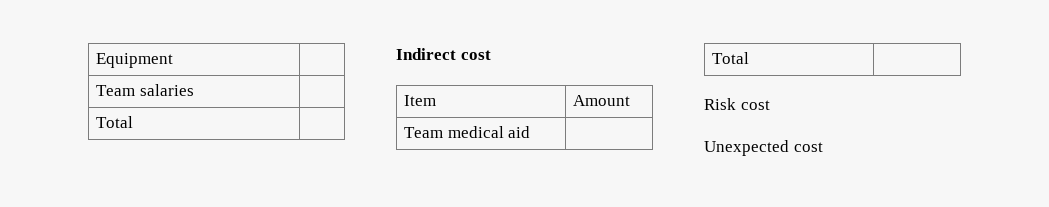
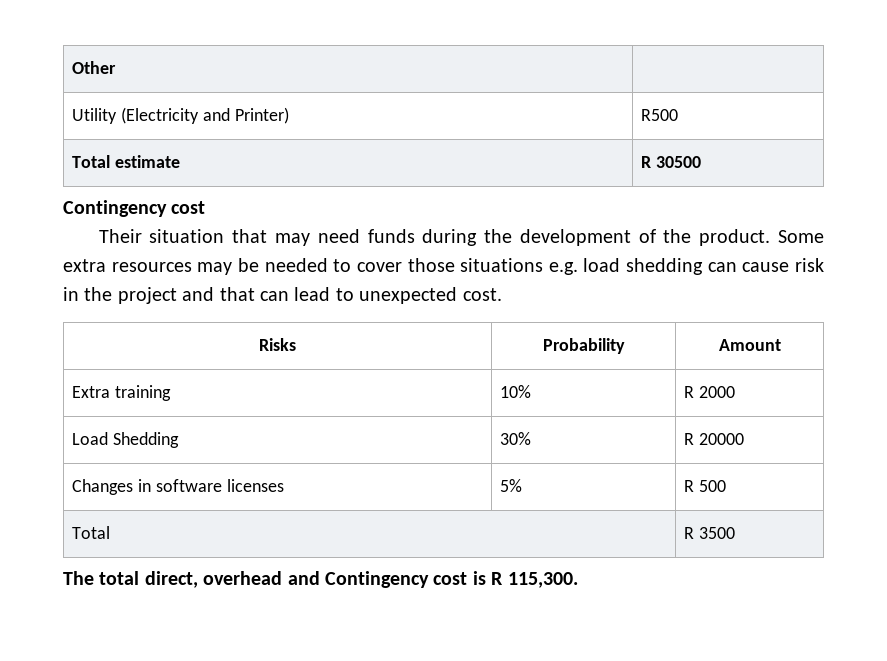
- Equipment |
- Team salaries |
- Total |
- Indirect cost
- Item | Amount
- Team medical aid |
- Total |
- Risk cost
- Unexpected cost
+ Other |
+ Utility (Electricity and Printer) | R500
+ Total estimate | R 30500
+ Contingency cost
+ Their situation that may need funds during the development of the product. Some extra resources may be needed to cover those situations e.g. load shedding can cause risk in the project and that can lead to unexpected cost.
+ Risks | Probability | Amount
+ Extra training | 10% | R 2000
+ Load Shedding | 30% | R 20000
+ Changes in software licenses | 5% | R 500
+ Total | R 3500
+ The total direct, overhead and Contingency cost is R 115,300.

